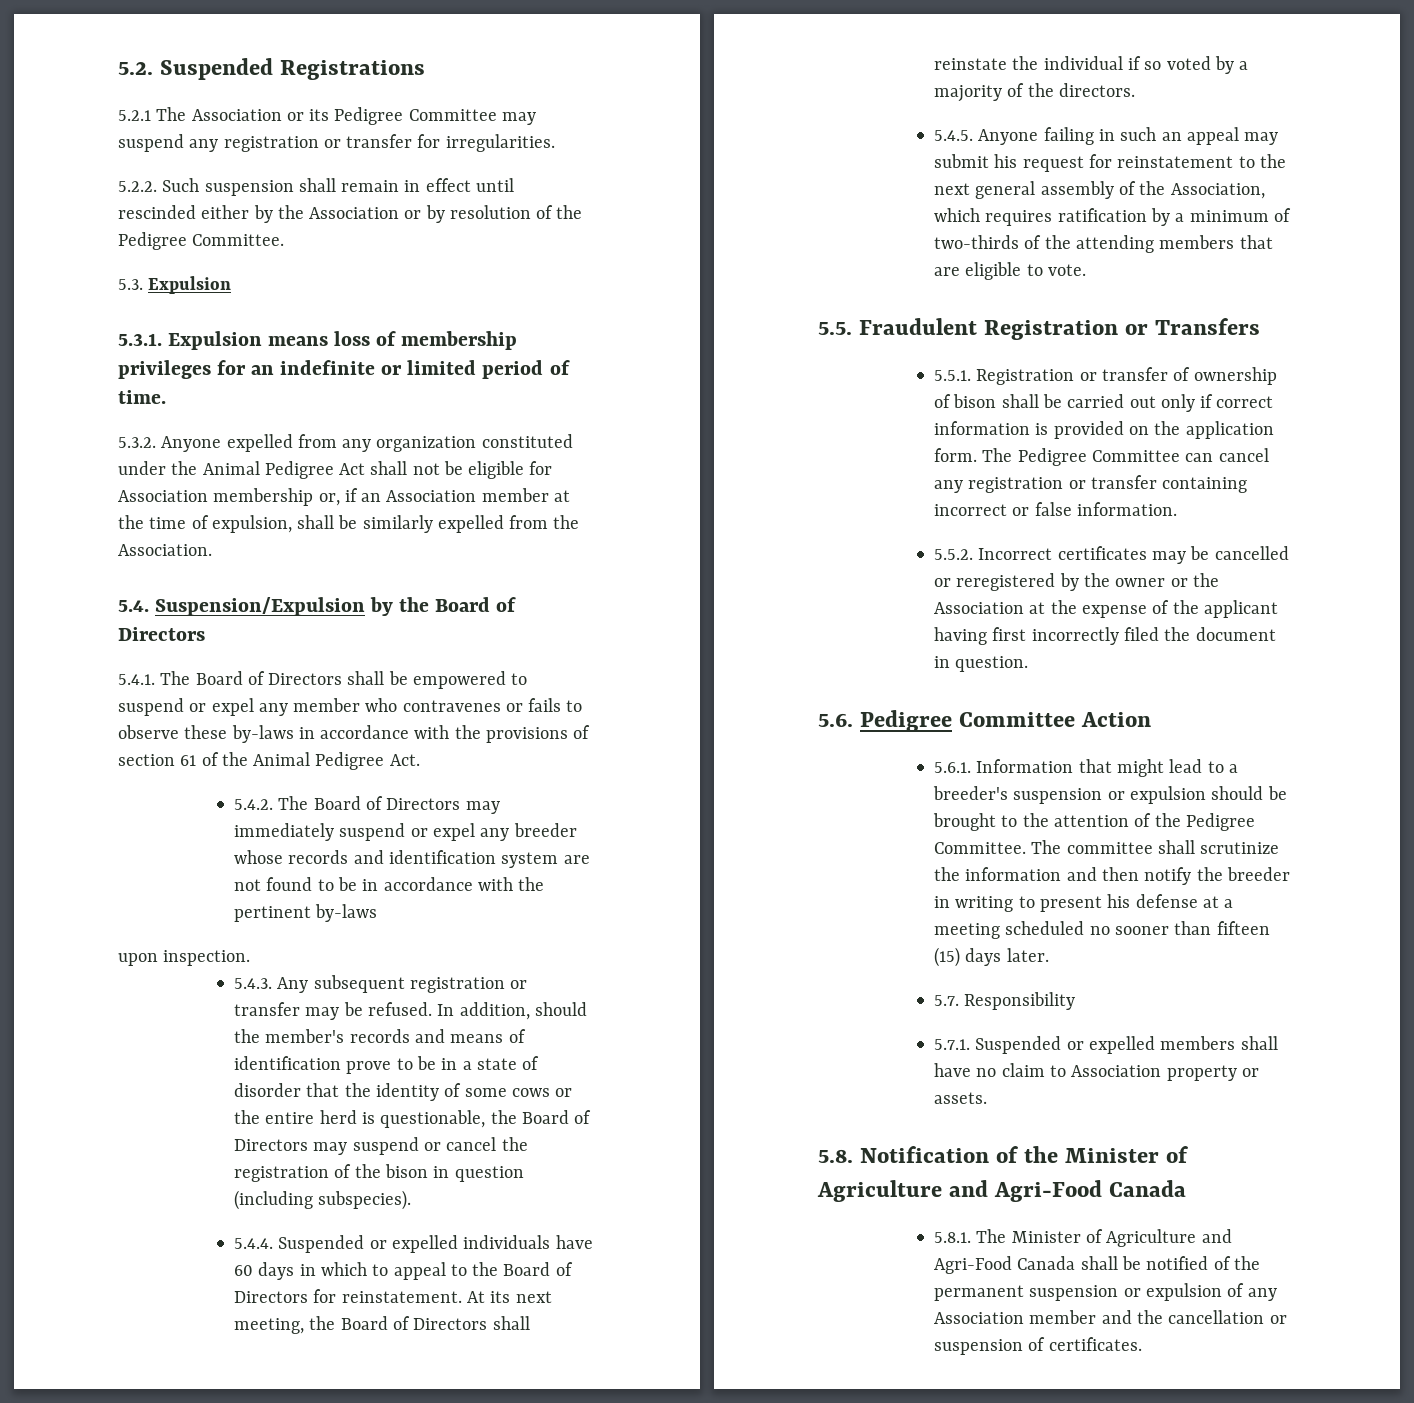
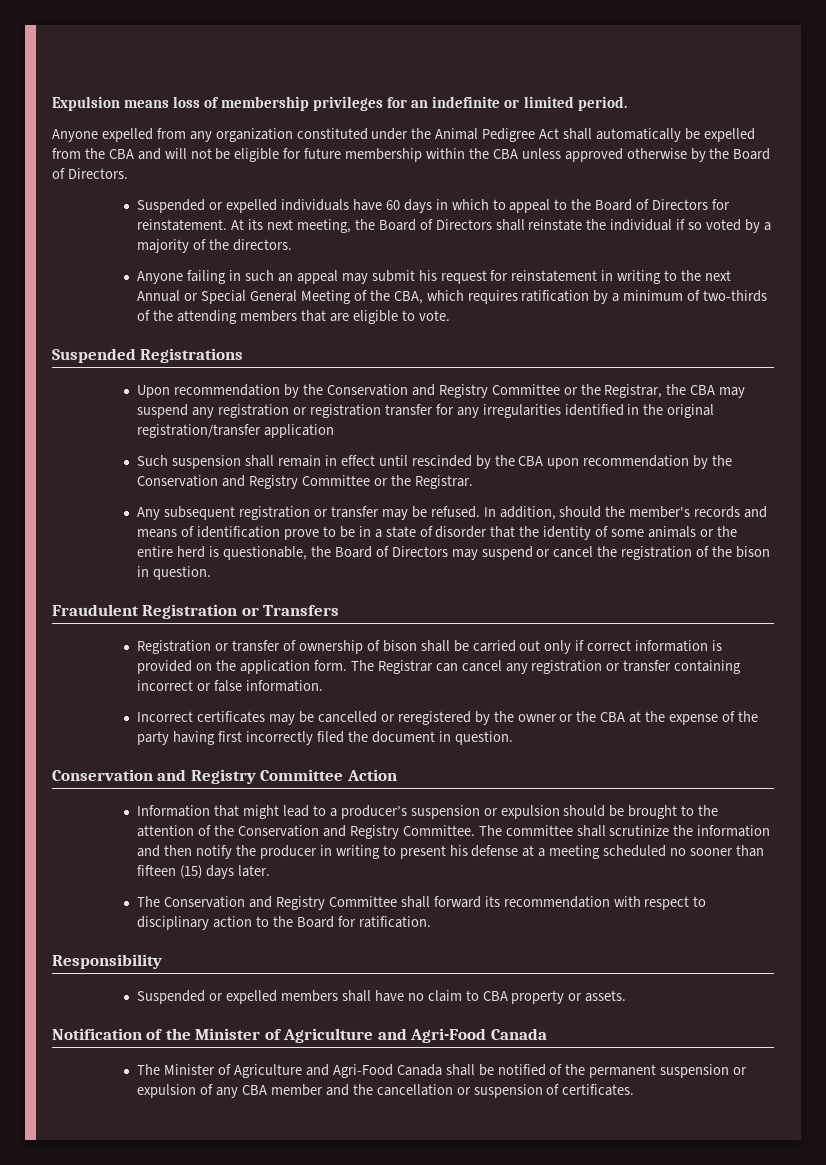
- 5.2. Suspended Registrations
- 5.2.1 The Association or its Pedigree Committee may suspend any registration or transfer for irregularities.
- 5.2.2. Such suspension shall remain in effect until rescinded either by the Association or by resolution of the Pedigree Committee.
- 5.3. Expulsion
- 5.3.1. Expulsion means loss of membership privileges for an indefinite or limited period of time.
- 5.3.2. Anyone expelled from any organization constituted under the Animal Pedigree Act shall not be eligible for Association membership or, if an Association member at the time of expulsion, shall be similarly expelled from the Association.
- 5.4. Suspension/Expulsion by the Board of Directors
- 5.4.1. The Board of Directors shall be empowered to suspend or expel any member who contravenes or fails to observe these by-laws in accordance with the provisions of section 61 of the Animal Pedigree Act.
- 5.4.2. The Board of Directors may immediately suspend or expel any breeder whose records and identification system are not found to be in accordance with the pertinent by-laws
- upon inspection.
- 5.4.3. Any subsequent registration or transfer may be refused. In addition, should the member's records and means of identification prove to be in a state of disorder that the identity of some cows or the entire herd is questionable, the Board of Directors may suspend or cancel the registration of the bison in question (including subspecies).
- 5.4.4. Suspended or expelled individuals have 60 days in which to appeal to the Board of Directors for reinstatement.
+ Expulsion means loss of membership privileges for an indefinite or limited period.
+ Anyone expelled from any organization constituted under the Animal Pedigree Act shall automatically be expelled from the CBA and will not be eligible for future membership within the CBA unless approved otherwise by the Board of Directors.
+ Suspended or expelled individuals have 60 days in which to appeal to the Board of Directors for reinstatement.
- 5.4.5. Anyone failing in such an appeal may submit his request for reinstatement to the next general assembly of the Association, which requires ratification by a minimum of two-thirds of the attending members that are eligible to vote.
+ Anyone failing in such an appeal may submit his request for reinstatement in writing to the next Annual or Special General Meeting of the CBA, which requires ratification by a minimum of two-thirds of the attending members that are eligible to vote.
- 5.5. Fraudulent Registration or Transfers
+ Suspended Registrations
+ Upon recommendation by the Conservation and Registry Committee or the Registrar, the CBA may suspend any registration or registration transfer for any irregularities identified in the original registration/transfer application
+ Such suspension shall remain in effect until rescinded by the CBA upon recommendation by the Conservation and Registry Committee or the Registrar.
+ Any subsequent registration or transfer may be refused. In addition, should the member's records and means of identification prove to be in a state of disorder that the identity of some animals or the entire herd is questionable, the Board of Directors may suspend or cancel the registration of the bison in question.
+ Fraudulent Registration or Transfers
- 5.5.1. Registration or transfer of ownership of bison shall be carried out only if correct information is provided on the application form.
+ Registration or transfer of ownership of bison shall be carried out only if correct information is provided on the application form.
- The Pedigree Committee can cancel any registration or transfer containing incorrect or false information.
+ The Registrar can cancel any registration or transfer containing incorrect or false information.
- 5.5.2. Incorrect certificates may be cancelled or reregistered by the owner or the Association at the expense of the applicant having first incorrectly filed the document in question.
+ Incorrect certificates may be cancelled or reregistered by the owner or the CBA at the expense of the party having first incorrectly filed the document in question.
- 5.6. Pedigree Committee Action
+ Conservation and Registry Committee Action
- 5.6.1. Information that might lead to a breeder's suspension or expulsion should be brought to the attention of the Pedigree Committee.
+ Information that might lead to a producer’s suspension or expulsion should be brought to the attention of the Conservation and Registry Committee.
- The committee shall scrutinize the information and then notify the breeder in writing to present his defense at a meeting scheduled no sooner than fifteen (15) days later.
+ The committee shall scrutinize the information and then notify the producer in writing to present his defense at a meeting scheduled no sooner than fifteen (15) days later.
- 5.7. Responsibility
+ The Conservation and Registry Committee shall forward its recommendation with respect to disciplinary action to the Board for ratification.
+ Responsibility
- 5.7.1. Suspended or expelled members shall have no claim to Association property or assets.
+ Suspended or expelled members shall have no claim to CBA property or assets.
- 5.8. Notification of the Minister of Agriculture and Agri-Food Canada
+ Notification of the Minister of Agriculture and Agri-Food Canada
- 5.8.1. The Minister of Agriculture and Agri-Food Canada shall be notified of the permanent suspension or expulsion of any Association member and the cancellation or suspension of certificates.
+ The Minister of Agriculture and Agri-Food Canada shall be notified of the permanent suspension or expulsion of any CBA member and the cancellation or suspension of certificates.

